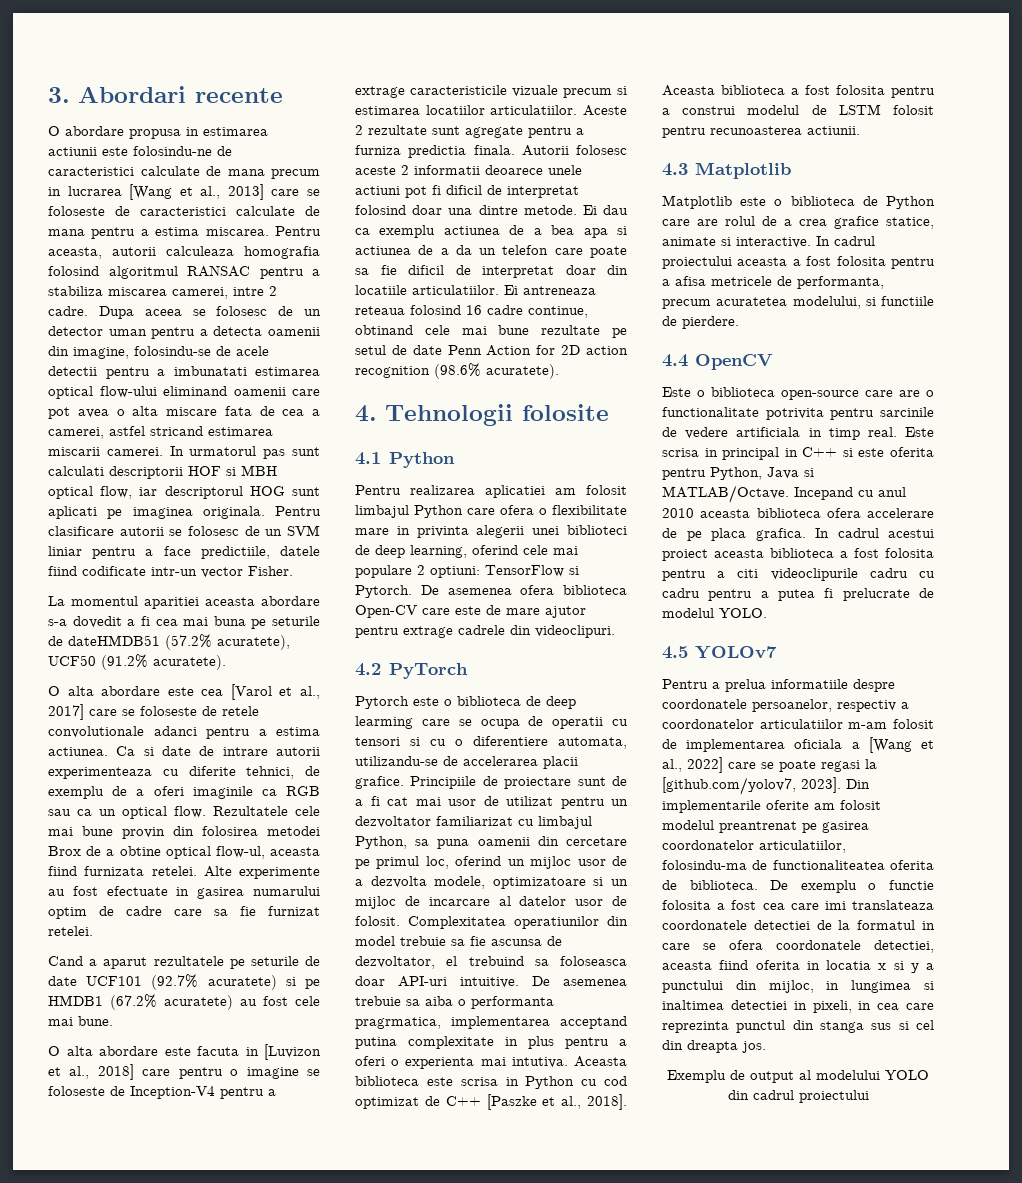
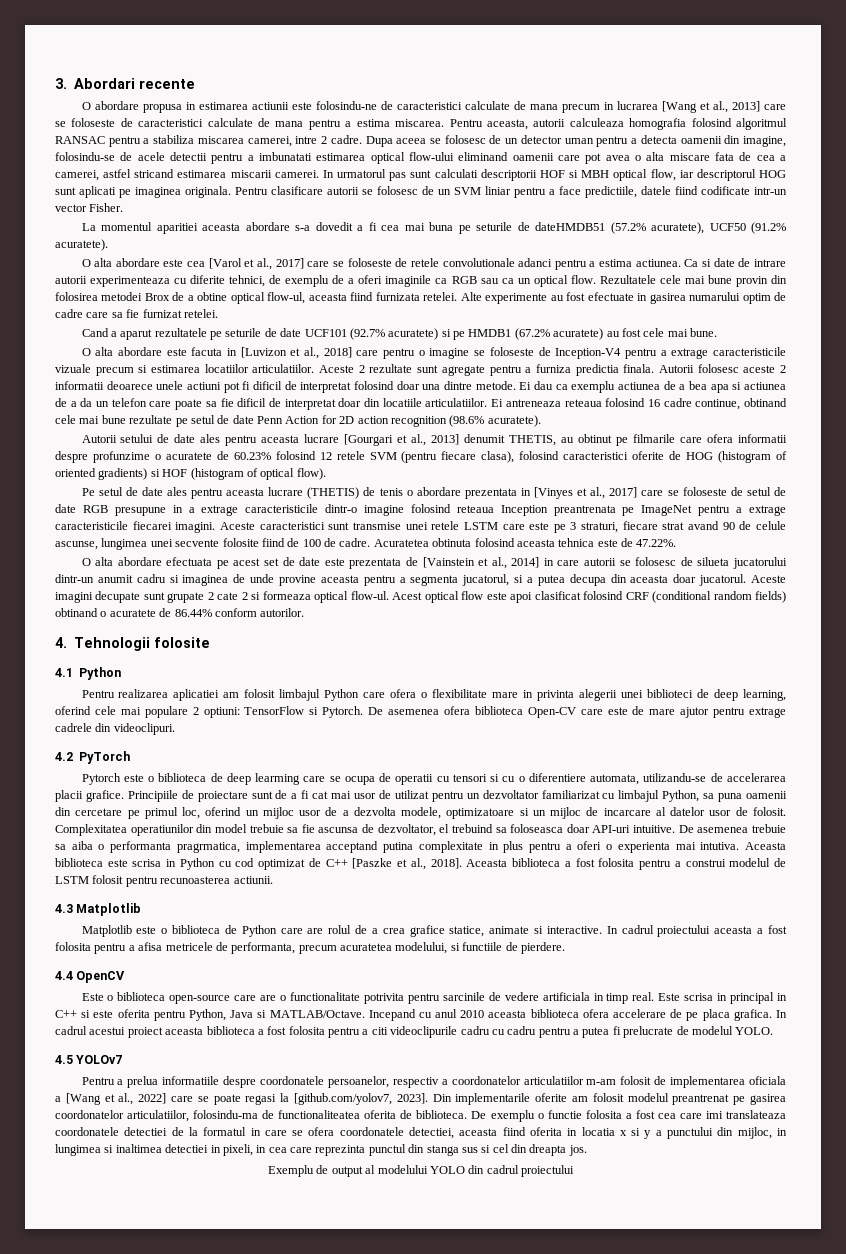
+ Autorii setului de date ales pentru aceasta lucrare [Gourgari et al., 2013] denumit THETIS, au obtinut pe filmarile care ofera informatii despre profunzime o acuratete de 60.23% folosind 12 retele SVM (pentru fiecare clasa), folosind caracteristici oferite de HOG (histogram of oriented gradients) si HOF (histogram of optical flow).
+ Pe setul de date ales pentru aceasta lucrare (THETIS) de tenis o abordare prezentata in [Vinyes et al., 2017] care se foloseste de setul de date RGB presupune in a extrage caracteristicile dintr-o imagine folosind reteaua Inception preantrenata pe ImageNet pentru a extrage caracteristicile fiecarei imagini. Aceste caracteristici sunt transmise unei retele LSTM care este pe 3 straturi, fiecare strat avand 90 de celule ascunse, lungimea unei secvente folosite fiind de 100 de cadre. Acuratetea obtinuta folosind aceasta tehnica este de 47.22%.
+ O alta abordare efectuata pe acest set de date este prezentata de [Vainstein et al., 2014] in care autorii se folosesc de silueta jucatorului dintr-un anumit cadru si imaginea de unde provine aceasta pentru a segmenta jucatorul, si a putea decupa din aceasta doar jucatorul. Aceste imagini decupate sunt grupate 2 cate 2 si formeaza optical flow-ul. Acest optical flow este apoi clasificat folosind CRF (conditional random fields) obtinand o acuratete de 86.44% conform autorilor.

